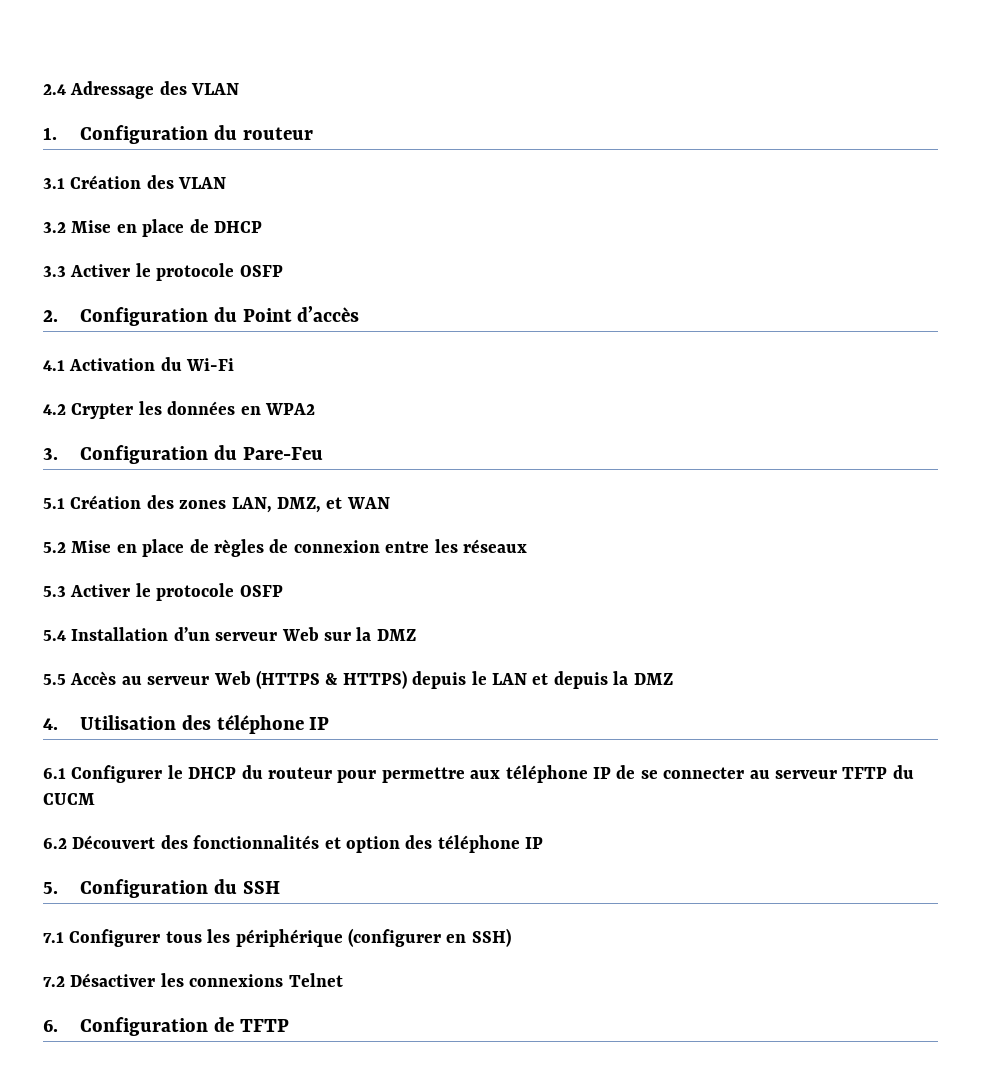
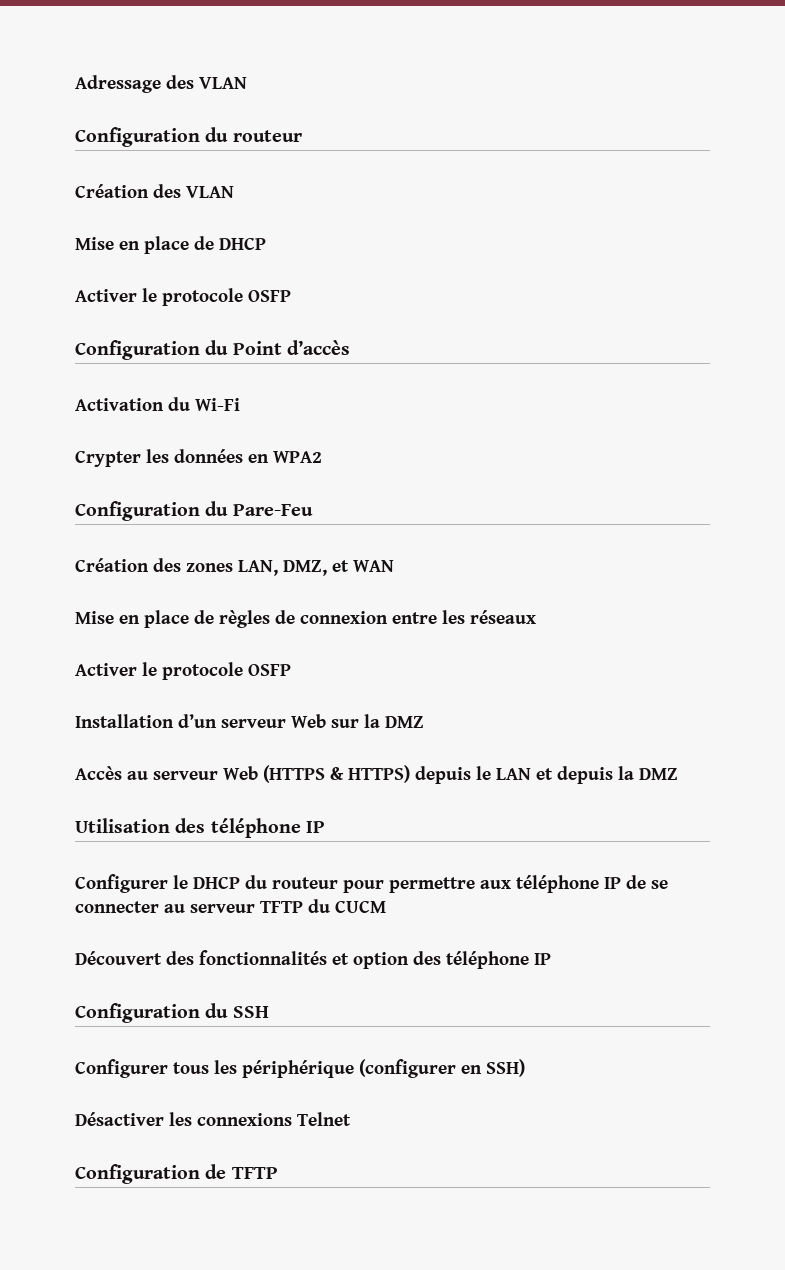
- 2.4 Adressage des VLAN
+ Adressage des VLAN
- 1. Configuration du routeur
+ Configuration du routeur
- 3.1 Création des VLAN
+ Création des VLAN
- 3.2 Mise en place de DHCP
- 3.3 Activer le protocole OSFP
- 2. Configuration du Point d’accès
+ Mise en place de DHCP
+ Activer le protocole OSFP
+ Configuration du Point d’accès
- 4.1 Activation du Wi-Fi
+ Activation du Wi-Fi
- 4.2 Crypter les données en WPA2
+ Crypter les données en WPA2
- 3. Configuration du Pare-Feu
+ Configuration du Pare-Feu
- 5.1 Création des zones LAN, DMZ, et WAN
+ Création des zones LAN, DMZ, et WAN
- 5.2 Mise en place de règles de connexion entre les réseaux
- 5.3 Activer le protocole OSFP
- 5.4 Installation d’un serveur Web sur la DMZ
+ Mise en place de règles de connexion entre les réseaux
+ Activer le protocole OSFP
+ Installation d’un serveur Web sur la DMZ
- 5.5 Accès au serveur Web (HTTPS & HTTPS) depuis le LAN et depuis la DMZ
+ Accès au serveur Web (HTTPS & HTTPS) depuis le LAN et depuis la DMZ
- 4. Utilisation des téléphone IP
+ Utilisation des téléphone IP
- 6.1 Configurer le DHCP du routeur pour permettre aux téléphone IP de se connecter au serveur TFTP du CUCM
+ Configurer le DHCP du routeur pour permettre aux téléphone IP de se connecter au serveur TFTP du CUCM
- 6.2 Découvert des fonctionnalités et option des téléphone IP
+ Découvert des fonctionnalités et option des téléphone IP
- 5. Configuration du SSH
+ Configuration du SSH
- 7.1 Configurer tous les périphérique (configurer en SSH)
+ Configurer tous les périphérique (configurer en SSH)
- 7.2 Désactiver les connexions Telnet
+ Désactiver les connexions Telnet
- 6. Configuration de TFTP
+ Configuration de TFTP

